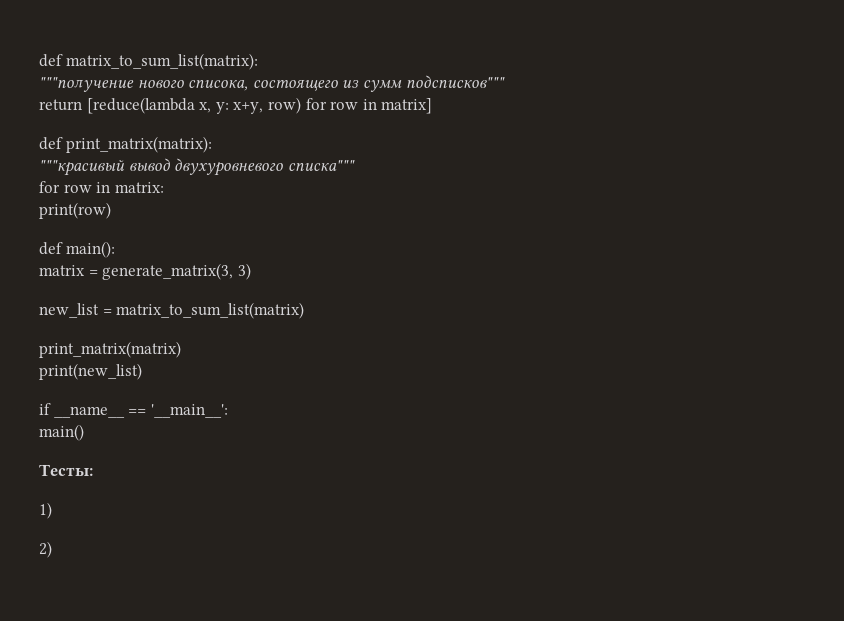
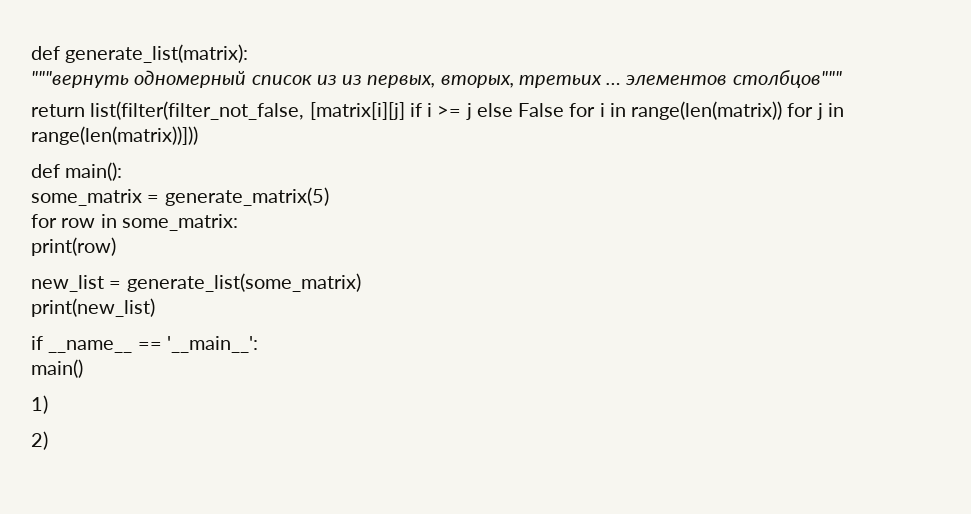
- def matrix_to_sum_list(matrix):
- """получение нового списока, состоящего из сумм подсписков"""
- return [reduce(lambda x, y: x+y, row) for row in matrix]
- def print_matrix(matrix):
- """красивый вывод двухуровневого списка"""
- for row in matrix:
+ def generate_list(matrix):
+ """вернуть одномерный список из из первых, вторых, третьих … элементов столбцов"""
+ return list(filter(filter_not_false, [matrix[i][j] if i >= j else False for i in range(len(matrix)) for j in range(len(matrix))]))
+ def main():
+ some_matrix = generate_matrix(5)
+ for row in some_matrix:
- def main():
- matrix = generate_matrix(3, 3)
- new_list = matrix_to_sum_list(matrix)
- print_matrix(matrix)
+ new_list = generate_list(some_matrix)
- Тесты:

